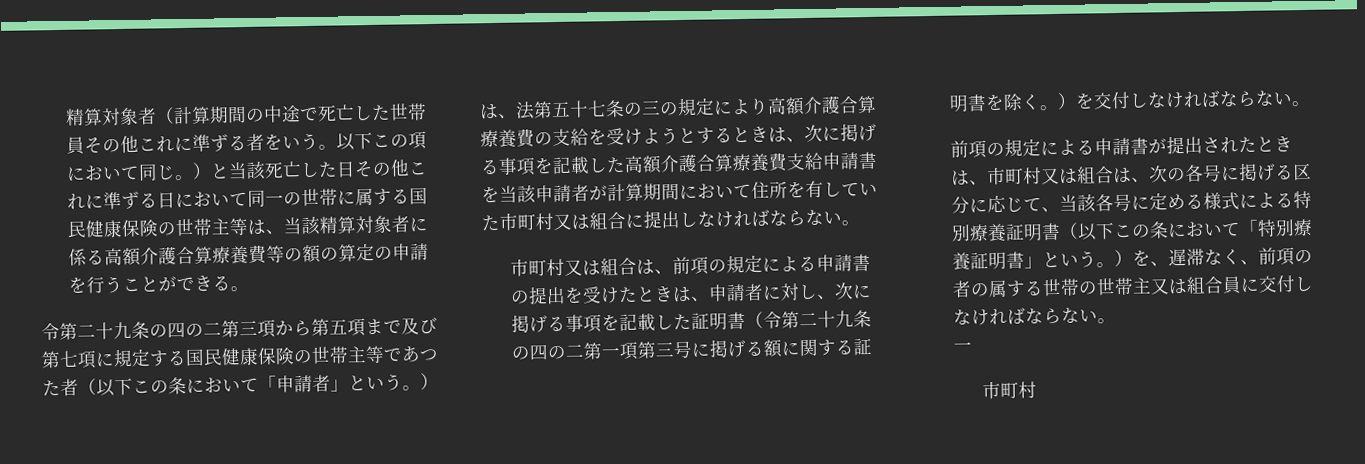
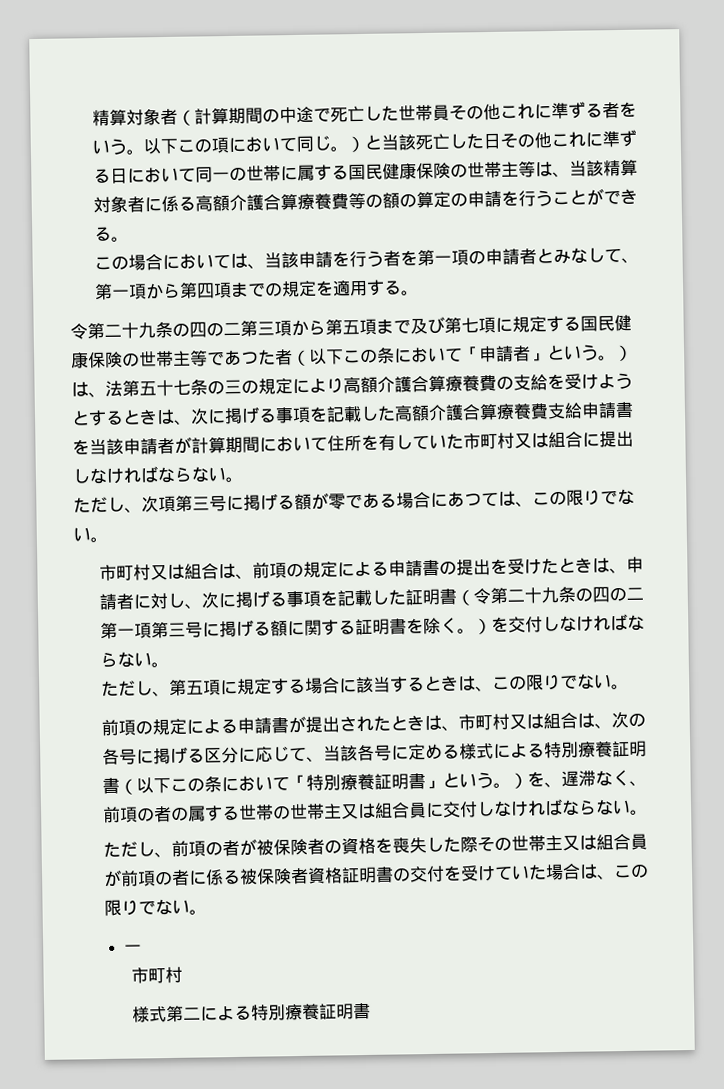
+ この場合においては、当該申請を行う者を第一項の申請者とみなして、第一項から第四項までの規定を適用する。
+ ただし、次項第三号に掲げる額が零である場合にあつては、この限りでない。
+ ただし、第五項に規定する場合に該当するときは、この限りでない。
  前項の規定による申請書が提出されたときは、市町村又は組合は、次の各号に掲げる区分に応じて、当該各号に定める様式による特別療養証明書（以下この条において「特別療養証明書」という。）を、遅滞なく、前項の者の属する世帯の世帯主又は組合員に交付しなければならない。
+ ただし、前項の者が被保険者の資格を喪失した際その世帯主又は組合員が前項の者に係る被保険者資格証明書の交付を受けていた場合は、この限りでない。
  一
  市町村
+ 様式第二による特別療養証明書

